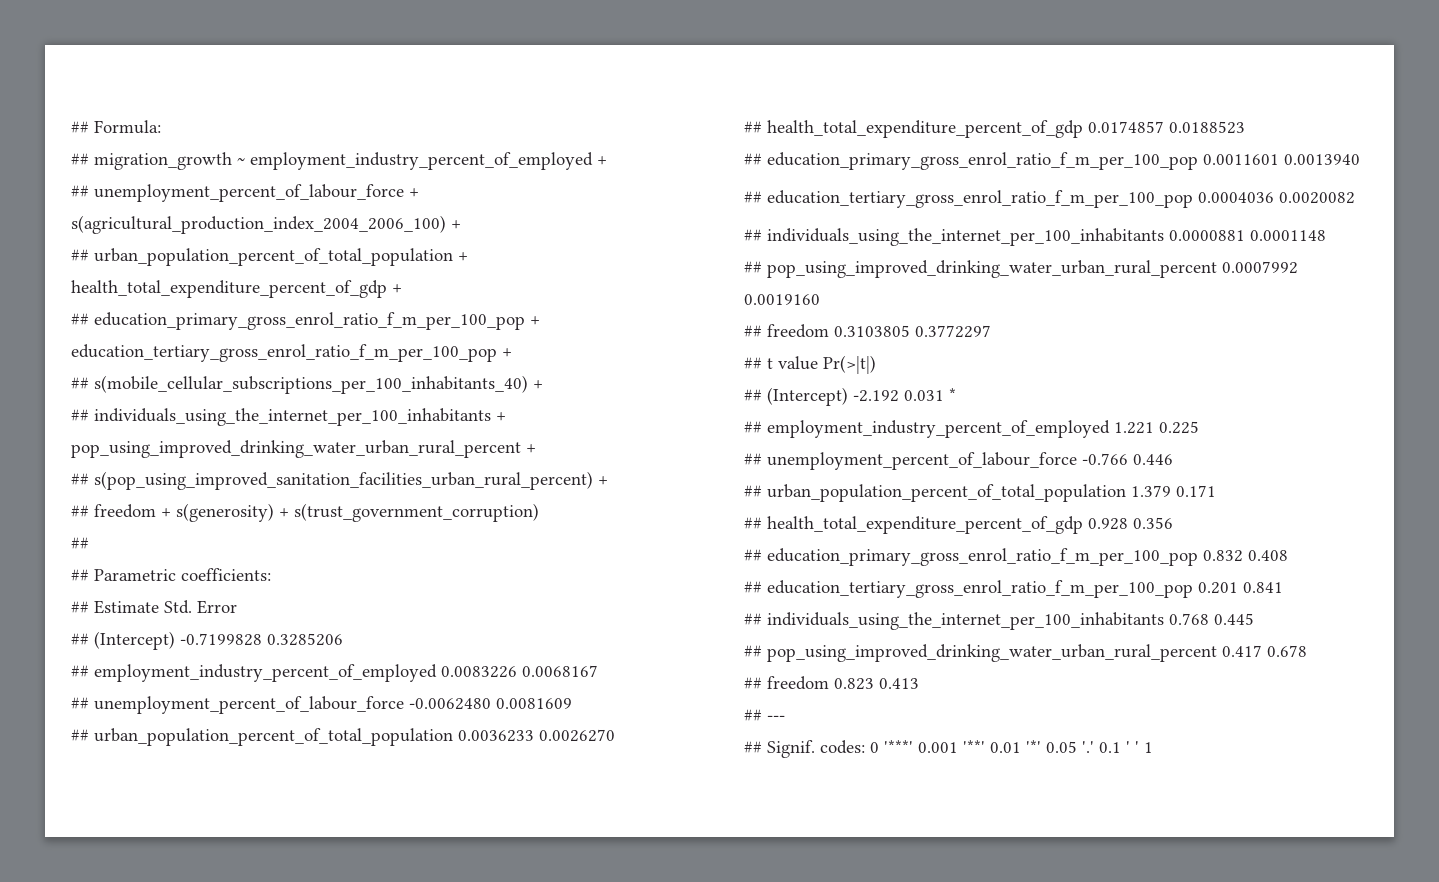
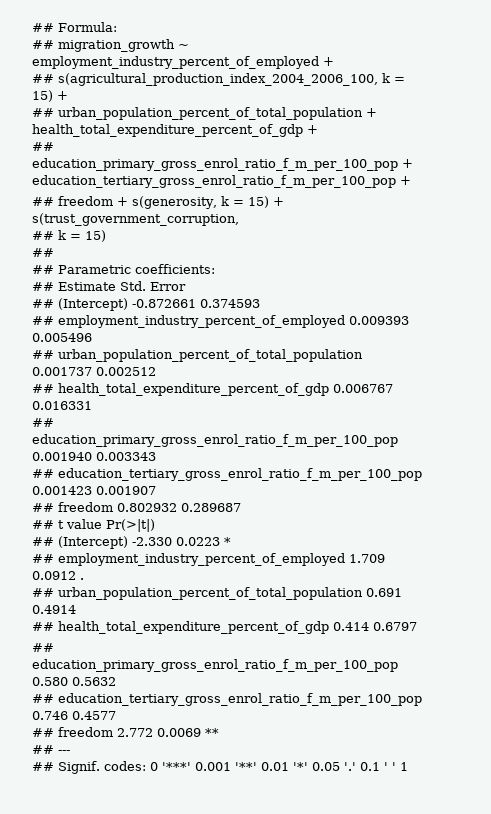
- ## unemployment_percent_of_labour_force + s(agricultural_production_index_2004_2006_100) +
+ ## s(agricultural_production_index_2004_2006_100, k = 15) +
- ## s(mobile_cellular_subscriptions_per_100_inhabitants_40) +
- ## individuals_using_the_internet_per_100_inhabitants + pop_using_improved_drinking_water_urban_rural_percent +
- ## s(pop_using_improved_sanitation_facilities_urban_rural_percent) +
- ## freedom + s(generosity) + s(trust_government_corruption)
+ ## freedom + s(generosity, k = 15) + s(trust_government_corruption,
+ ## k = 15)
- ## (Intercept) -0.7199828 0.3285206
- ## employment_industry_percent_of_employed 0.0083226 0.0068167
- ## unemployment_percent_of_labour_force -0.0062480 0.0081609
- ## urban_population_percent_of_total_population 0.0036233 0.0026270
- ## health_total_expenditure_percent_of_gdp 0.0174857 0.0188523
- ## education_primary_gross_enrol_ratio_f_m_per_100_pop 0.0011601 0.0013940
- ## education_tertiary_gross_enrol_ratio_f_m_per_100_pop 0.0004036 0.0020082
- ## individuals_using_the_internet_per_100_inhabitants 0.0000881 0.0001148
- ## pop_using_improved_drinking_water_urban_rural_percent 0.0007992 0.0019160
- ## freedom 0.3103805 0.3772297
+ ## (Intercept) -0.872661 0.374593
+ ## employment_industry_percent_of_employed 0.009393 0.005496
+ ## urban_population_percent_of_total_population 0.001737 0.002512
+ ## health_total_expenditure_percent_of_gdp 0.006767 0.016331
+ ## education_primary_gross_enrol_ratio_f_m_per_100_pop 0.001940 0.003343
+ ## education_tertiary_gross_enrol_ratio_f_m_per_100_pop 0.001423 0.001907
+ ## freedom 0.802932 0.289687
- ## (Intercept) -2.192 0.031 *
+ ## (Intercept) -2.330 0.0223 *
- ## employment_industry_percent_of_employed 1.221 0.225
- ## unemployment_percent_of_labour_force -0.766 0.446
- ## urban_population_percent_of_total_population 1.379 0.171
- ## health_total_expenditure_percent_of_gdp 0.928 0.356
- ## education_primary_gross_enrol_ratio_f_m_per_100_pop 0.832 0.408
- ## education_tertiary_gross_enrol_ratio_f_m_per_100_pop 0.201 0.841
- ## individuals_using_the_internet_per_100_inhabitants 0.768 0.445
- ## pop_using_improved_drinking_water_urban_rural_percent 0.417 0.678
- ## freedom 0.823 0.413
+ ## employment_industry_percent_of_employed 1.709 0.0912 .
+ ## urban_population_percent_of_total_population 0.691 0.4914
+ ## health_total_expenditure_percent_of_gdp 0.414 0.6797
+ ## education_primary_gross_enrol_ratio_f_m_per_100_pop 0.580 0.5632
+ ## education_tertiary_gross_enrol_ratio_f_m_per_100_pop 0.746 0.4577
+ ## freedom 2.772 0.0069 **

